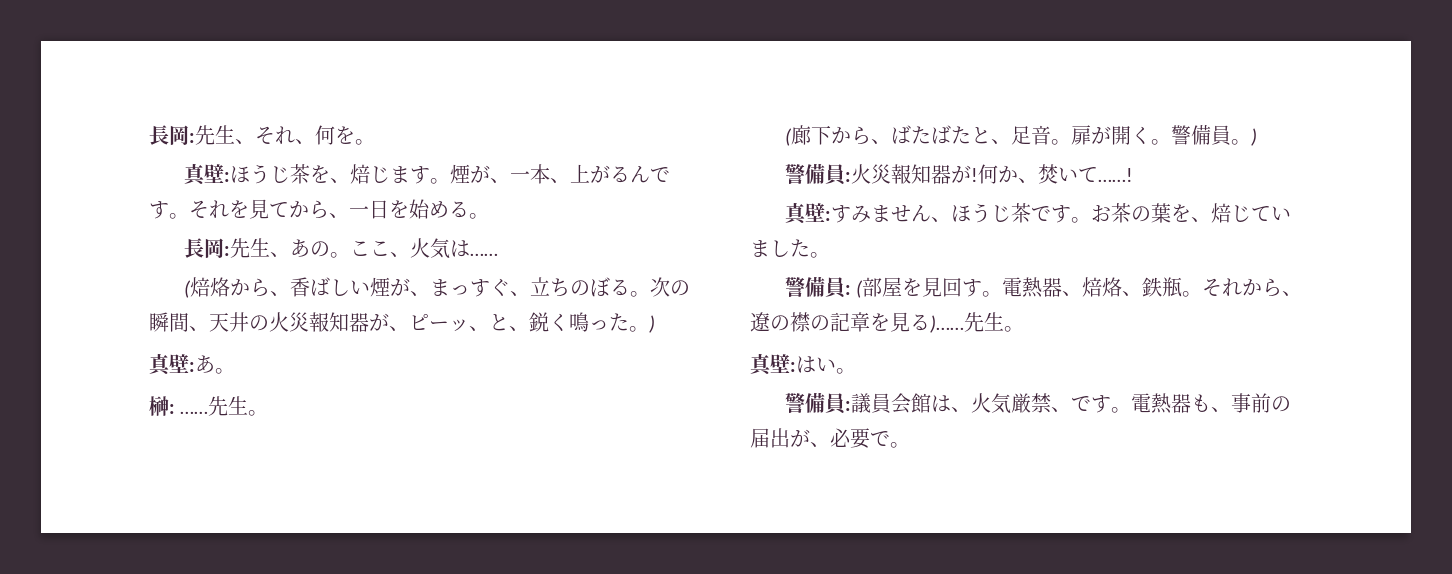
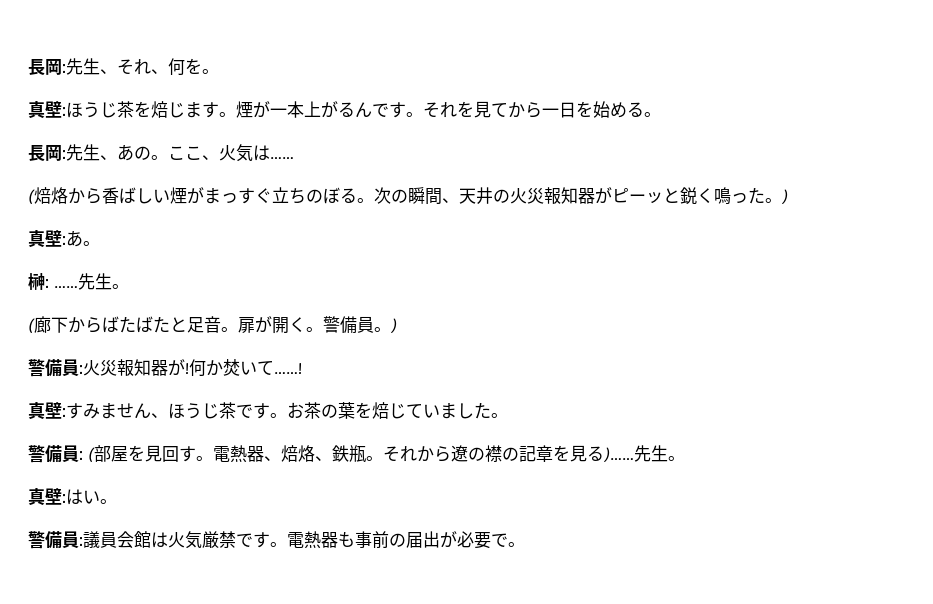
- 真壁:ほうじ茶を、焙じます。
+ 真壁:ほうじ茶を焙じます。
- 煙が、一本、上がるんです。
+ 煙が一本上がるんです。
- それを見てから、一日を始める。
+ それを見てから一日を始める。
- (焙烙から、香ばしい煙が、まっすぐ、立ちのぼる。
+ (焙烙から香ばしい煙がまっすぐ立ちのぼる。
- 次の瞬間、天井の火災報知器が、ピーッ、と、鋭く鳴った。)
+ 次の瞬間、天井の火災報知器がピーッと鋭く鳴った。)
- (廊下から、ばたばたと、足音。
+ (廊下からばたばたと足音。
- 何か、焚いて……!
+ 何か焚いて……!
- お茶の葉を、焙じていました。
+ お茶の葉を焙じていました。
- それから、遼の襟の記章を見る)……
+ それから遼の襟の記章を見る)……
- 警備員:議員会館は、火気厳禁、です。
+ 警備員:議員会館は火気厳禁です。
- 電熱器も、事前の届出が、必要で。
+ 電熱器も事前の届出が必要で。

